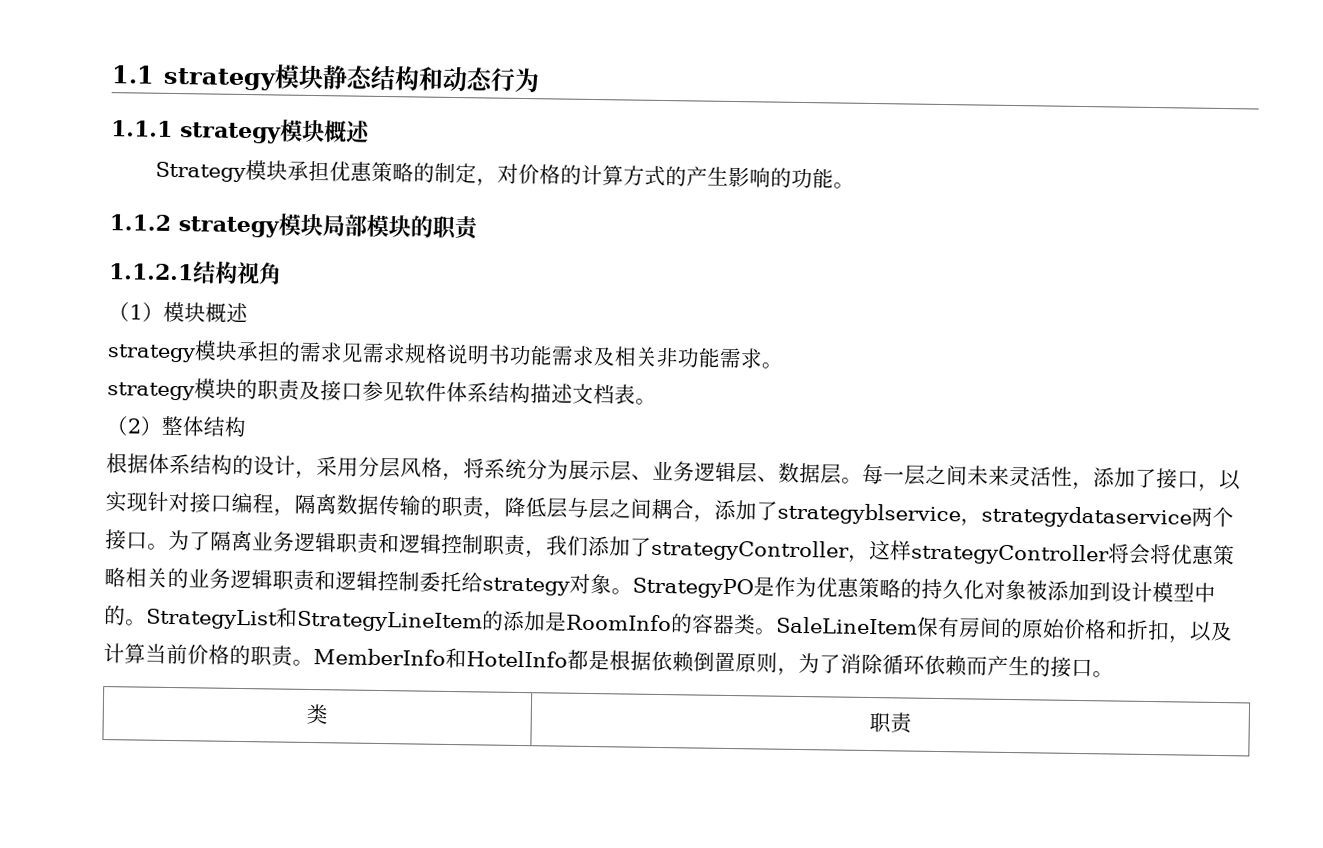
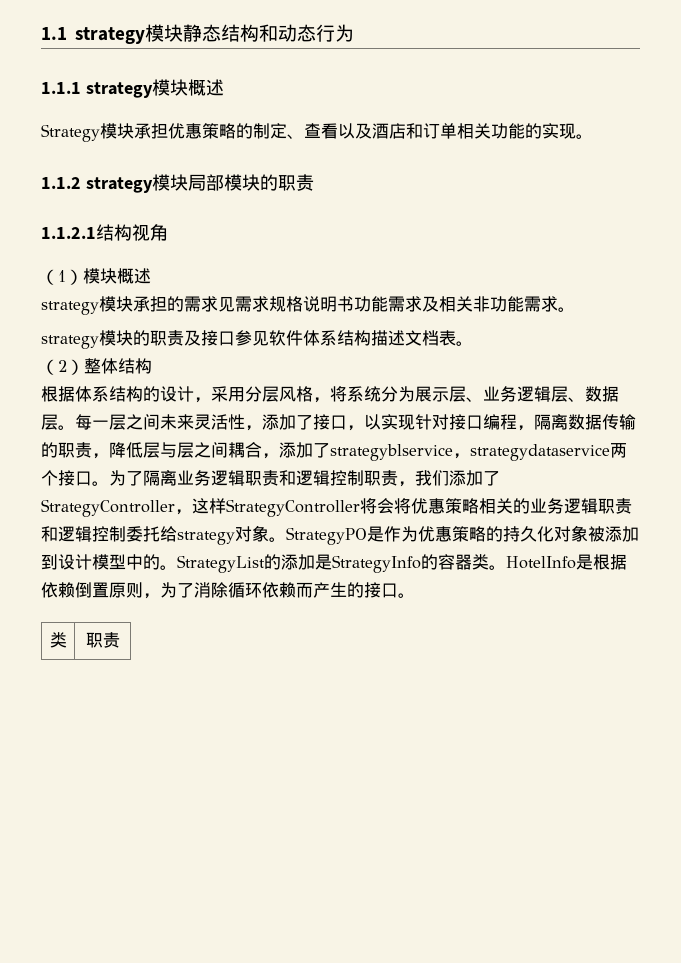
- Strategy模块承担优惠策略的制定，对价格的计算方式的产生影响的功能。
+ Strategy模块承担优惠策略的制定、查看以及酒店和订单相关功能的实现。
- 为了隔离业务逻辑职责和逻辑控制职责，我们添加了strategyController，这样strategyController将会将优惠策略相关的业务逻辑职责和逻辑控制委托给strategy对象。
+ 为了隔离业务逻辑职责和逻辑控制职责，我们添加了StrategyController，这样StrategyController将会将优惠策略相关的业务逻辑职责和逻辑控制委托给strategy对象。
- StrategyList和StrategyLineItem的添加是RoomInfo的容器类。
+ StrategyList的添加是StrategyInfo的容器类。
- SaleLineItem保有房间的原始价格和折扣，以及计算当前价格的职责。MemberInfo和HotelInfo都是根据依赖倒置原则，为了消除循环依赖而产生的接口。
+ HotelInfo是根据依赖倒置原则，为了消除循环依赖而产生的接口。

